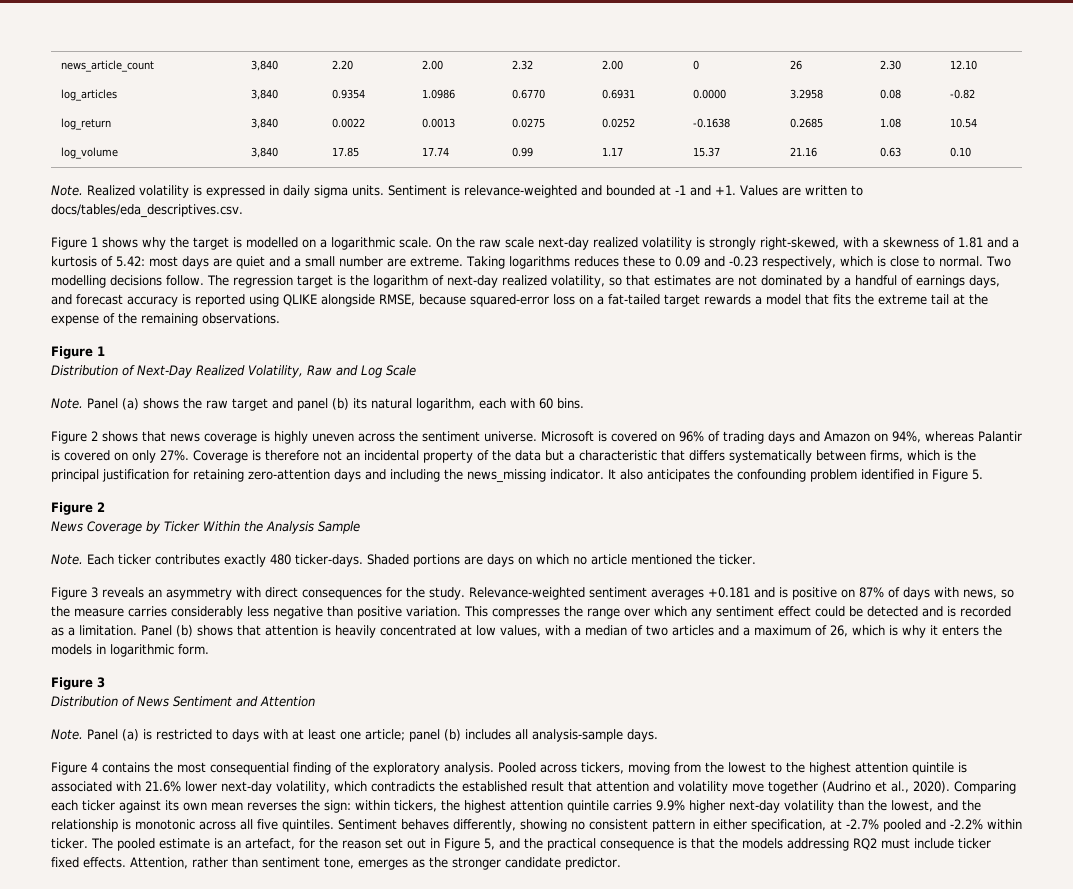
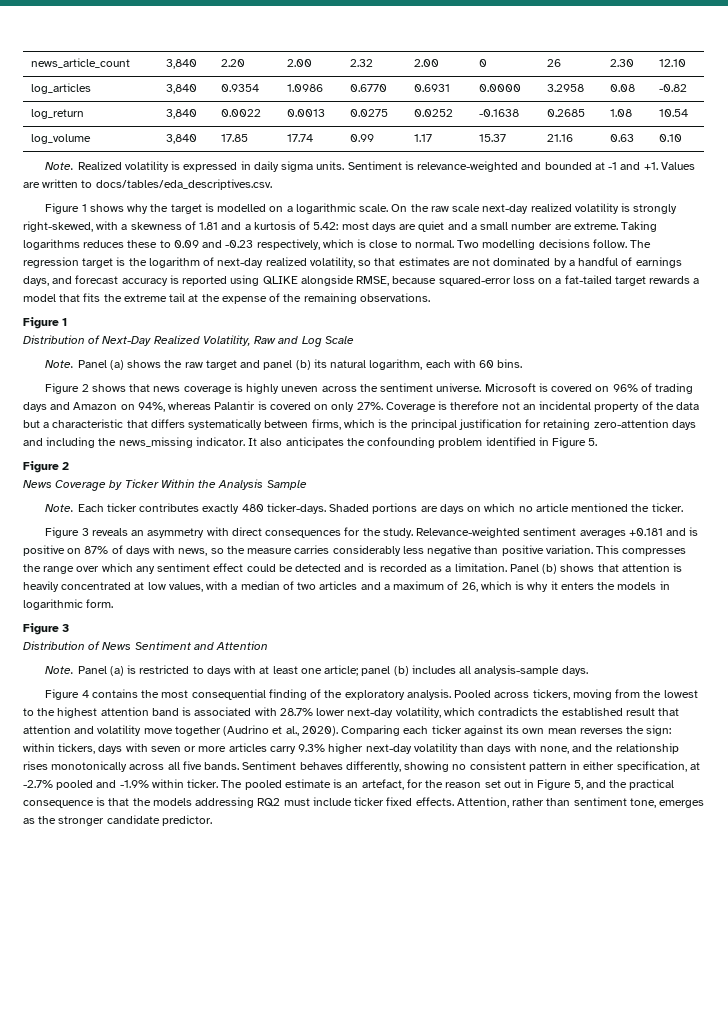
- Pooled across tickers, moving from the lowest to the highest attention quintile is associated with 21.6% lower next-day volatility, which contradicts the established result that attention and volatility move together (Audrino et al., 2020).
+ Pooled across tickers, moving from the lowest to the highest attention band is associated with 28.7% lower next-day volatility, which contradicts the established result that attention and volatility move together (Audrino et al., 2020).
- Comparing each ticker against its own mean reverses the sign: within tickers, the highest attention quintile carries 9.9% higher next-day volatility than the lowest, and the relationship is monotonic across all five quintiles.
+ Comparing each ticker against its own mean reverses the sign: within tickers, days with seven or more articles carry 9.3% higher next-day volatility than days with none, and the relationship rises monotonically across all five bands.
- Sentiment behaves differently, showing no consistent pattern in either specification, at -2.7% pooled and -2.2% within ticker.
+ Sentiment behaves differently, showing no consistent pattern in either specification, at -2.7% pooled and -1.9% within ticker.

